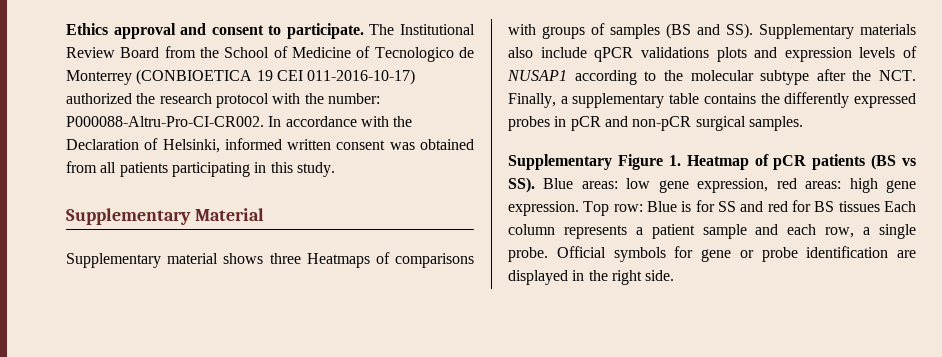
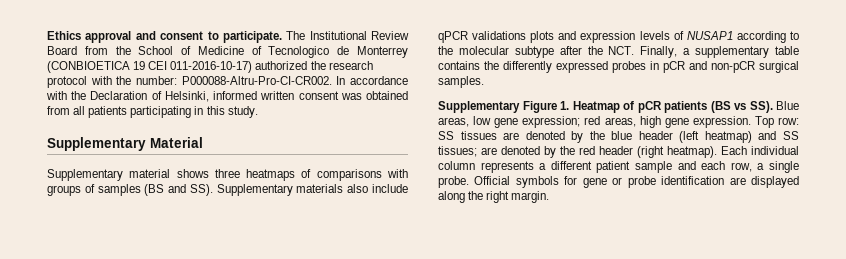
- Supplementary material shows three Heatmaps of comparisons with groups of samples (BS and SS). Supplementary materials also include qPCR validations plots and expression levels of NUSAP1 according to the molecular subtype after the NCT. Finally, a supplementary table contains the differently expressed probes in pCR and non-pCR surgical samples.
+ Supplementary material shows three heatmaps of comparisons with groups of samples (BS and SS). Supplementary materials also include qPCR validations plots and expression levels of NUSAP1 according to the molecular subtype after the NCT. Finally, a supplementary table contains the differently expressed probes in pCR and non-pCR surgical samples.
- Supplementary Figure 1. Heatmap of pCR patients (BS vs SS). Blue areas: low gene expression, red areas: high gene expression.
+ Supplementary Figure 1. Heatmap of pCR patients (BS vs SS). Blue areas, low gene expression; red areas, high gene expression.
- Top row: Blue is for SS and red for BS tissues Each column represents a patient sample and each row, a single probe.
+ Top row: SS tissues are denoted by the blue header (left heatmap) and SS tissues; are denoted by the red header (right heatmap). Each individual column represents a different patient sample and each row, a single probe.
- Official symbols for gene or probe identification are displayed in the right side.
+ Official symbols for gene or probe identification are displayed along the right margin.

